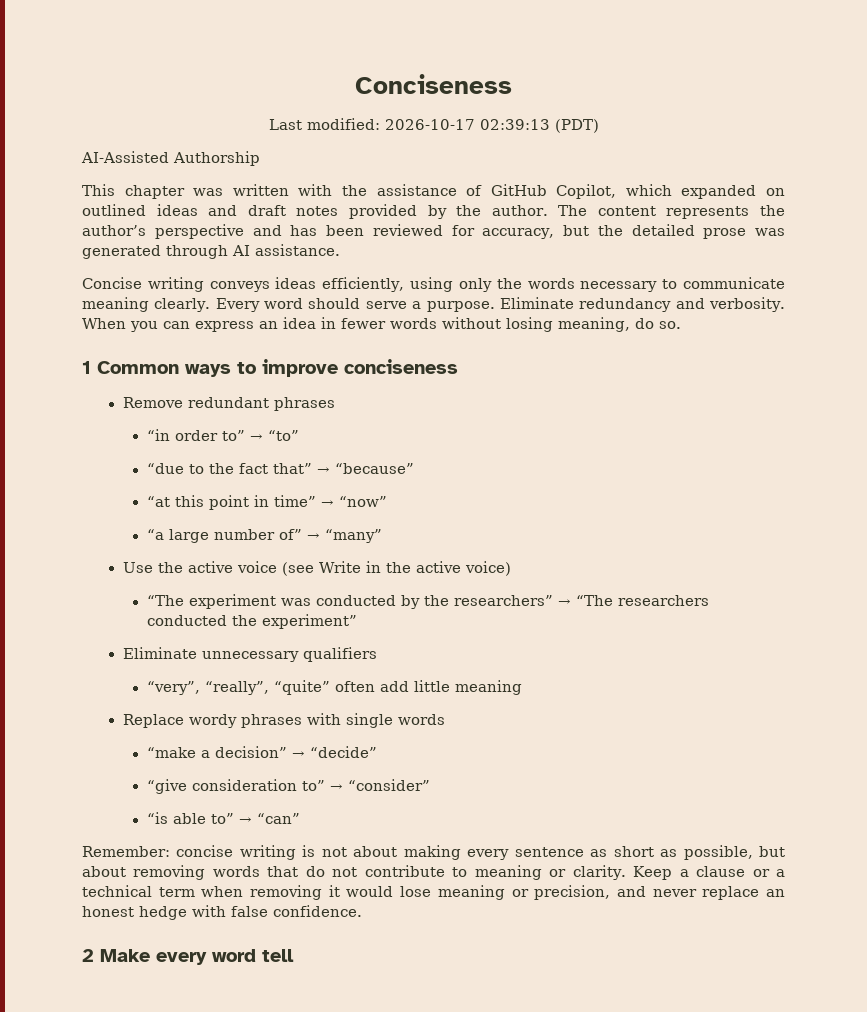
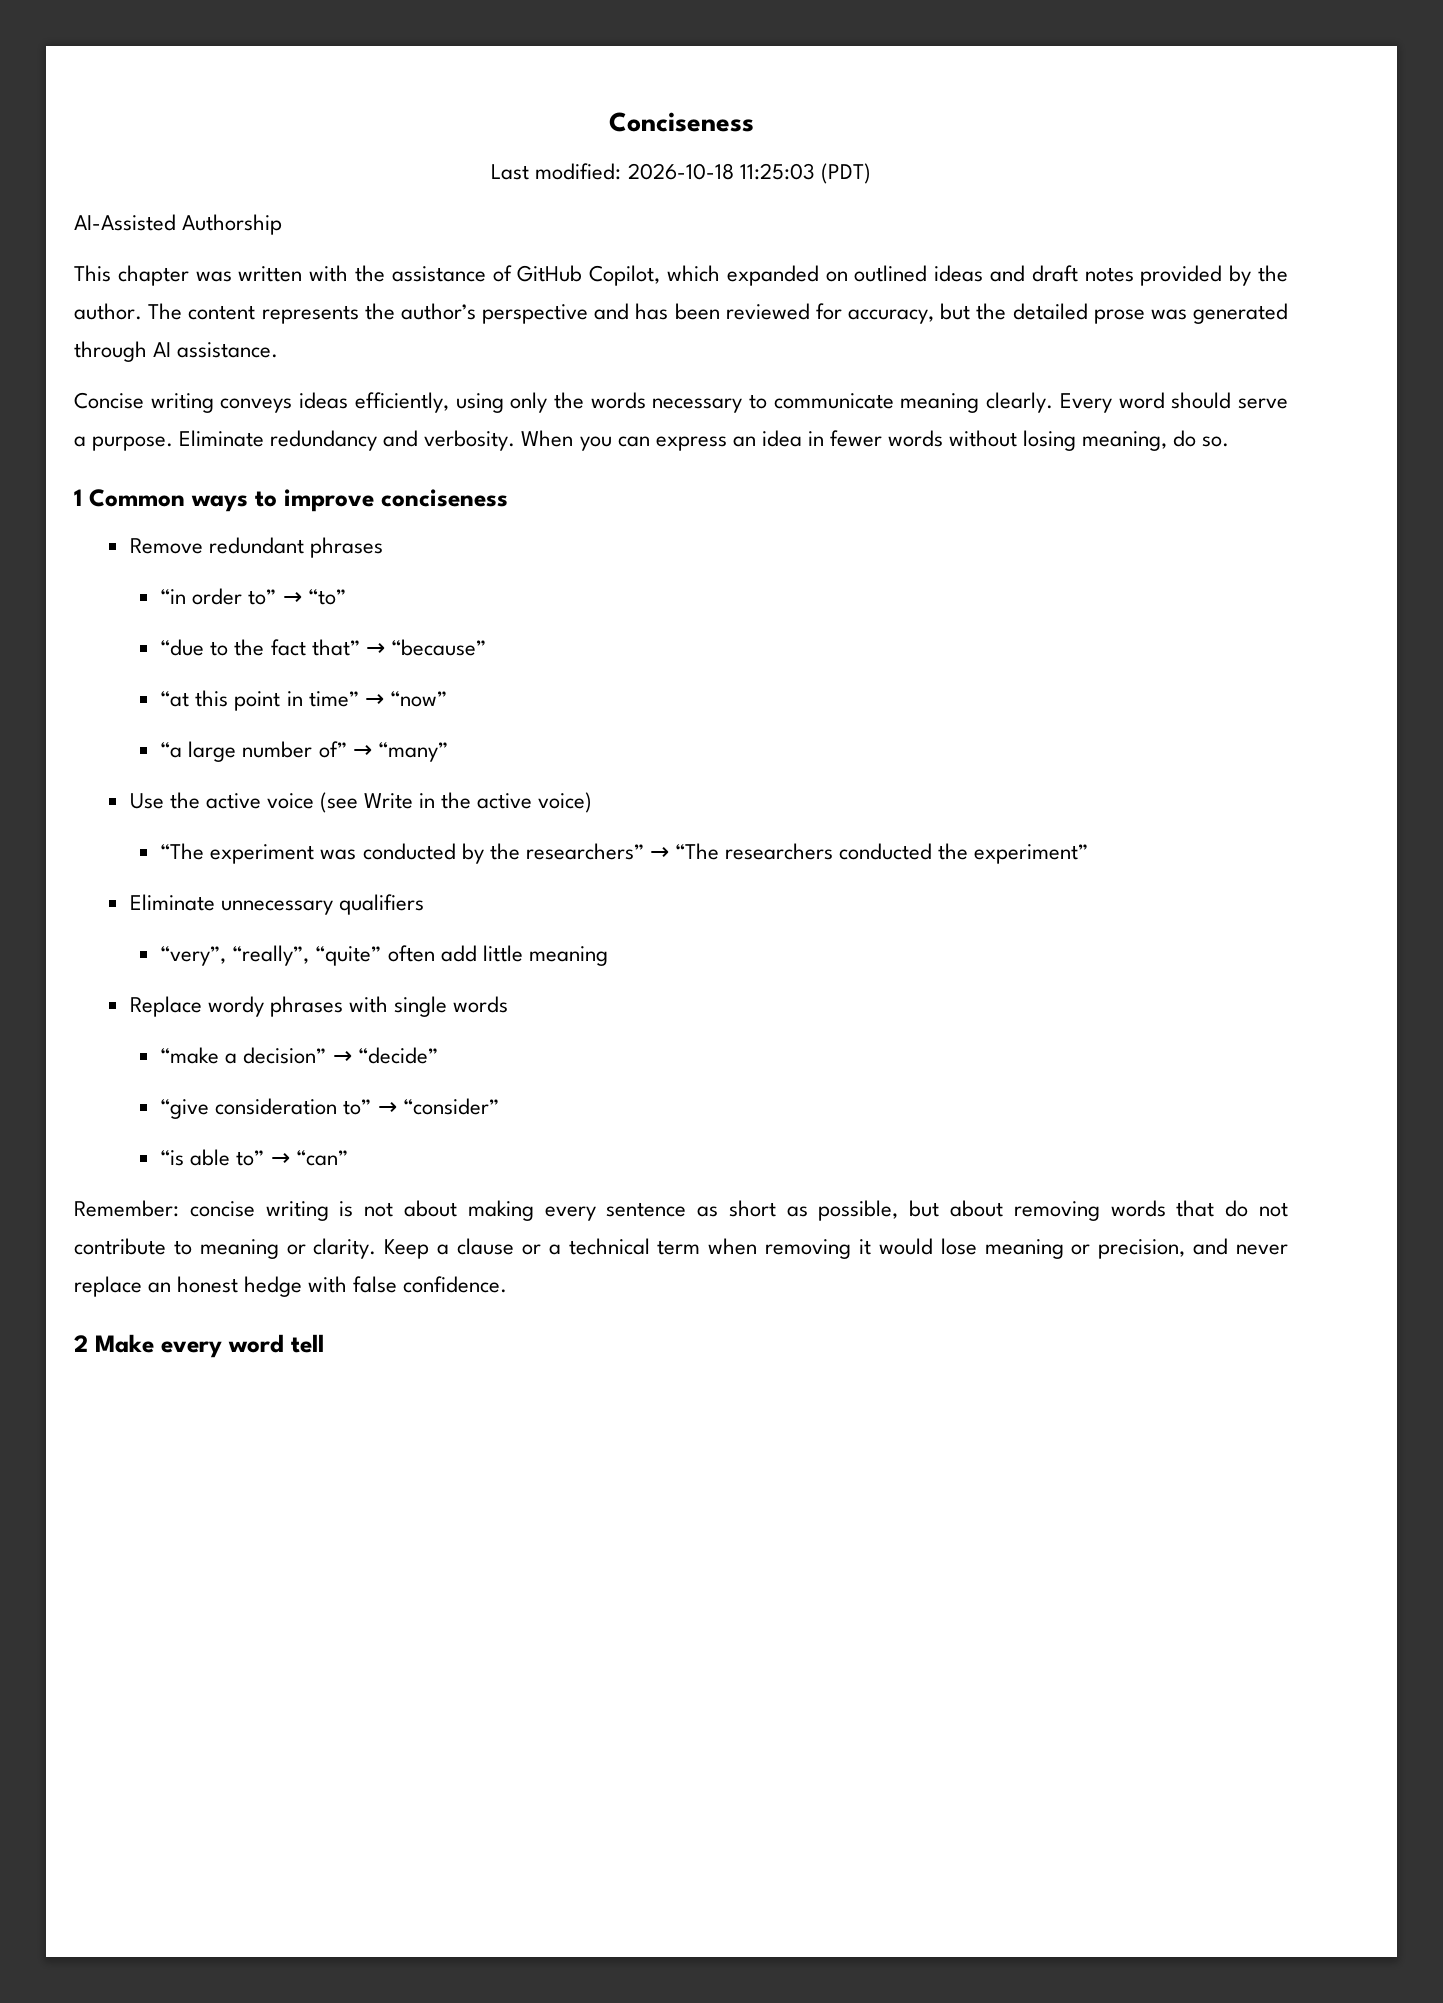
- Last modified: 2026-10-17 02:39:13 (PDT)
+ Last modified: 2026-10-18 11:25:03 (PDT)

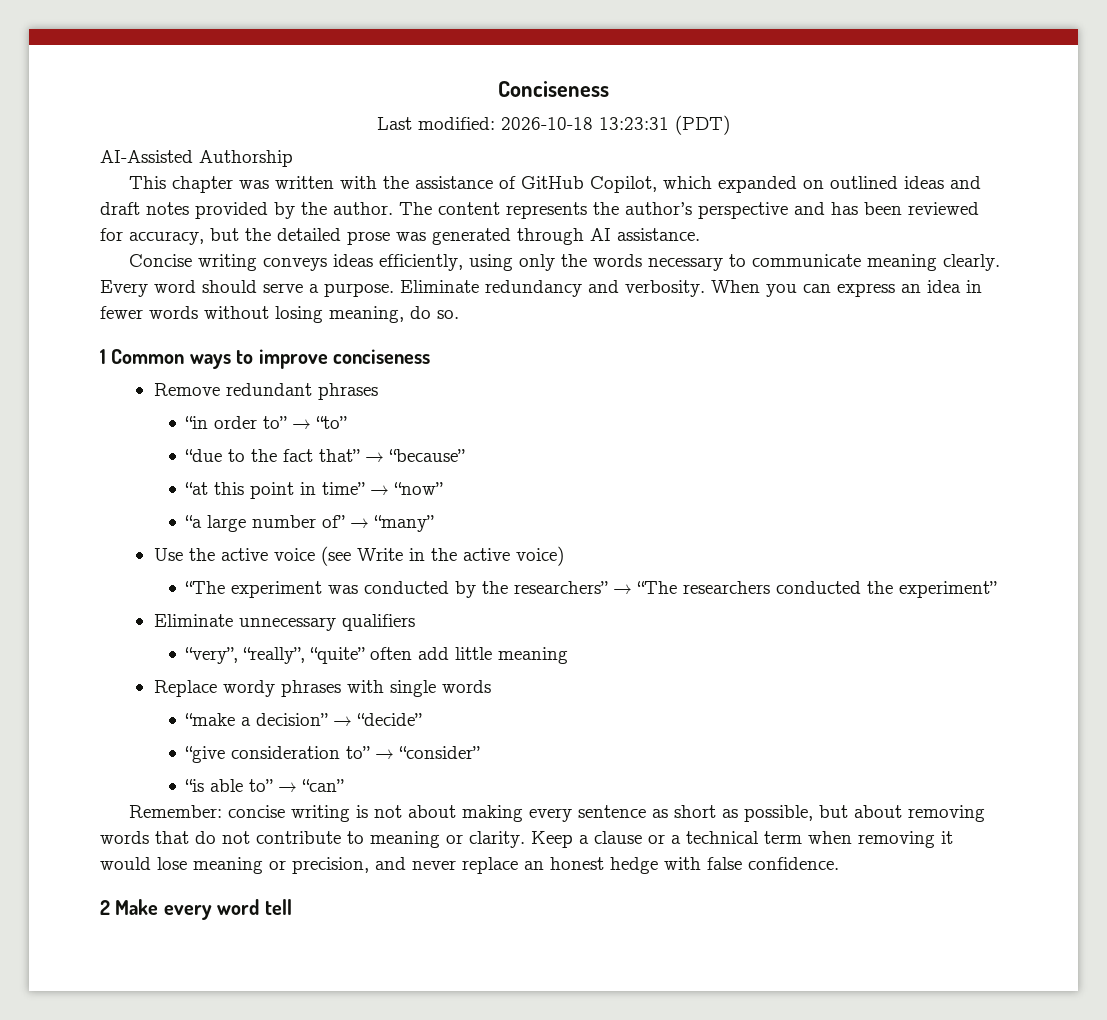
- Last modified: 2026-10-18 11:25:03 (PDT)
+ Last modified: 2026-10-18 13:23:31 (PDT)

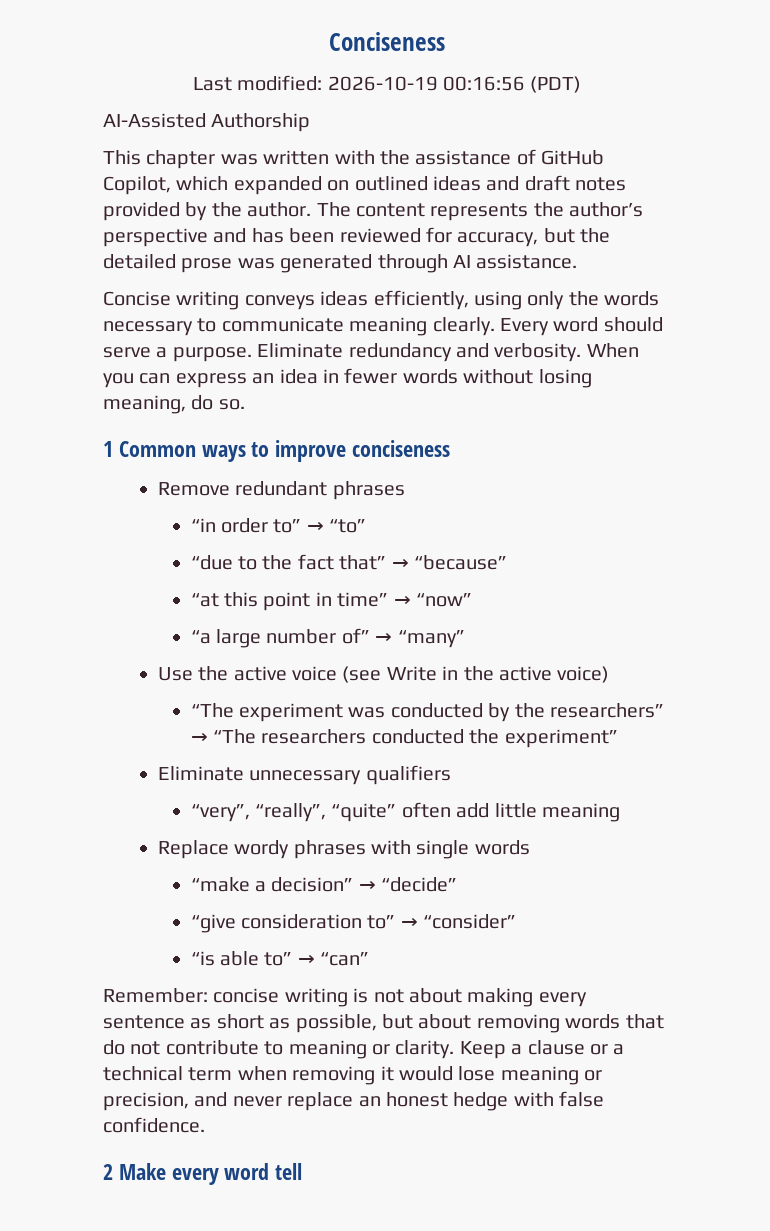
- Last modified: 2026-10-18 13:23:31 (PDT)
+ Last modified: 2026-10-19 00:16:56 (PDT)

